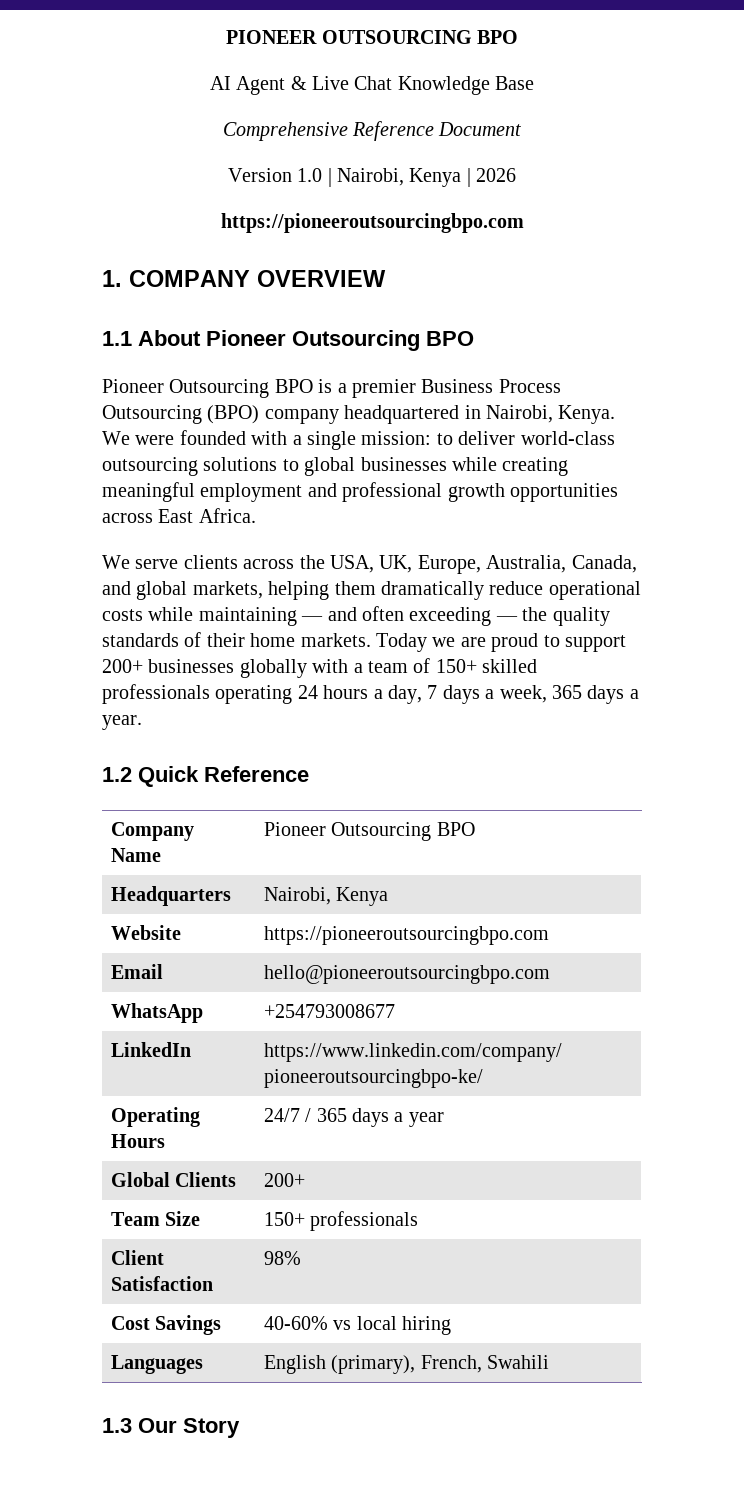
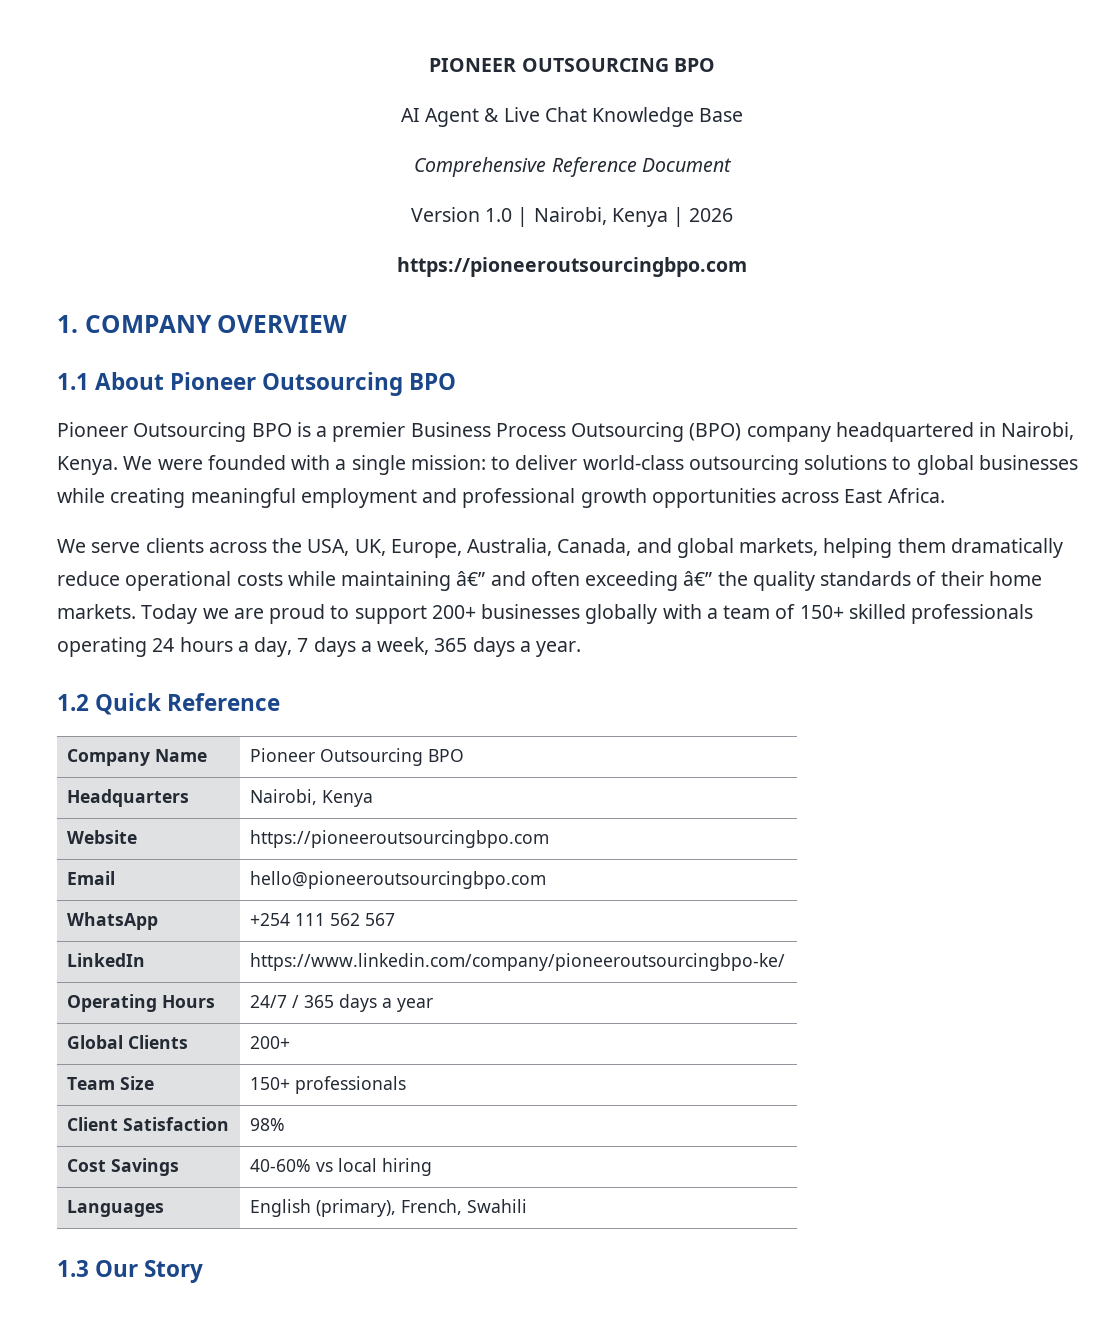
- We serve clients across the USA, UK, Europe, Australia, Canada, and global markets, helping them dramatically reduce operational costs while maintaining — and often exceeding — the quality standards of their home markets.
+ We serve clients across the USA, UK, Europe, Australia, Canada, and global markets, helping them dramatically reduce operational costs while maintaining â€” and often exceeding â€” the quality standards of their home markets.
- WhatsApp | +254793008677
+ WhatsApp | +254 111 562 567

